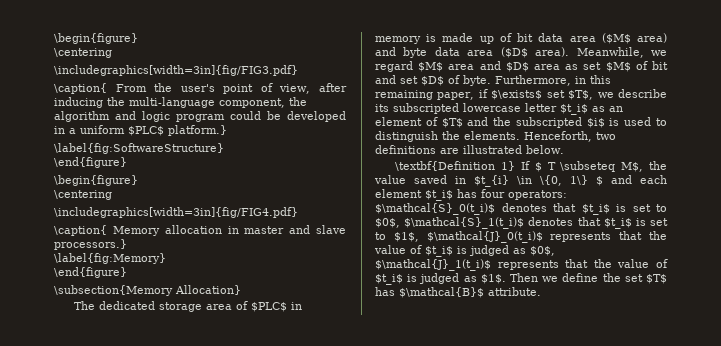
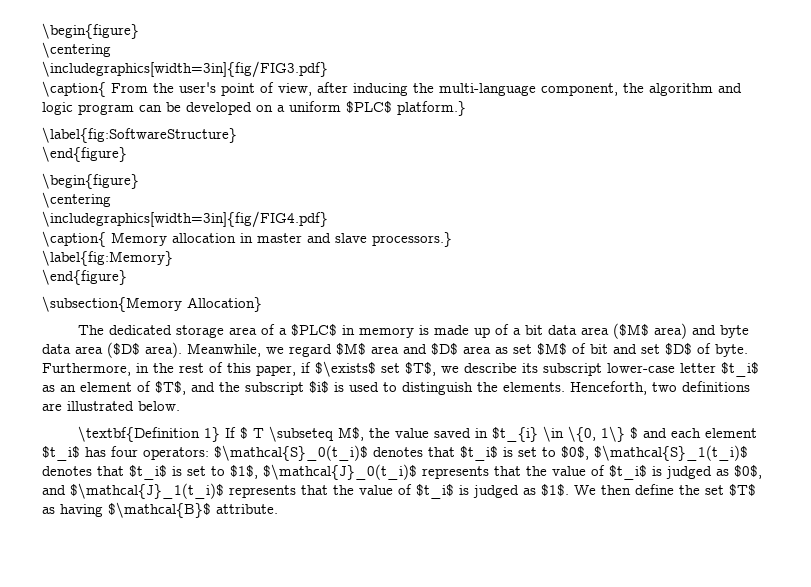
- \caption{ From the user's point of view, after inducing the multi-language component, the algorithm and logic program could be developed in a uniform $PLC$ platform.}
+ \caption{ From the user's point of view, after inducing the multi-language component, the algorithm and logic program can be developed on a uniform $PLC$ platform.}
- The dedicated storage area of $PLC$ in memory is made up of bit data area ($M$ area) and byte data area ($D$ area).
+ The dedicated storage area of a $PLC$ in memory is made up of a bit data area ($M$ area) and byte data area ($D$ area).
- Furthermore, in this remaining paper, if $\exists$ set $T$, we describe its subscripted lowercase letter $t_i$ as an element of $T$ and the subscripted $i$ is used to distinguish the elements.
+ Furthermore, in the rest of this paper, if $\exists$ set $T$, we describe its subscript lower-case letter $t_i$ as an element of $T$, and the subscript $i$ is used to distinguish the elements.
- $\mathcal{S}_0(t_i)$ denotes that $t_i$ is set to $0$, $\mathcal{S}_1(t_i)$ denotes that $t_i$ is set to $1$, $\mathcal{J}_0(t_i)$ represents that the value of $t_i$ is judged as $0$, $\mathcal{J}_1(t_i)$ represents that the value of $t_i$ is judged as $1$.
+ $\mathcal{S}_0(t_i)$ denotes that $t_i$ is set to $0$, $\mathcal{S}_1(t_i)$ denotes that $t_i$ is set to $1$, $\mathcal{J}_0(t_i)$ represents that the value of $t_i$ is judged as $0$, and $\mathcal{J}_1(t_i)$ represents that the value of $t_i$ is judged as $1$.
- Then we define the set $T$ has $\mathcal{B}$ attribute.
+ We then define the set $T$ as having $\mathcal{B}$ attribute.

